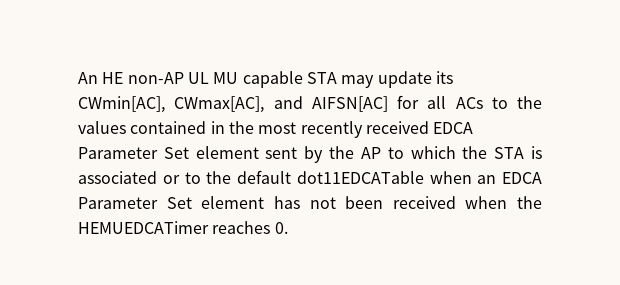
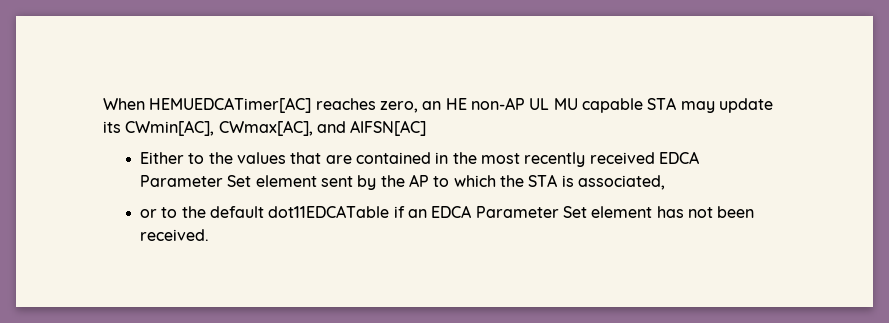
- An HE non-AP UL MU capable STA may update its CWmin[AC], CWmax[AC], and AIFSN[AC] for all ACs to the values contained in the most recently received EDCA Parameter Set element sent by the AP to which the STA is associated or to the default dot11EDCATable when an EDCA Parameter Set element has not been received when the HEMUEDCATimer reaches 0.
+ When HEMUEDCATimer[AC] reaches zero, an HE non-AP UL MU capable STA may update its CWmin[AC], CWmax[AC], and AIFSN[AC]
+ Either to the values that are contained in the most recently received EDCA Parameter Set element sent by the AP to which the STA is associated,
+ or to the default dot11EDCATable if an EDCA Parameter Set element has not been received.

